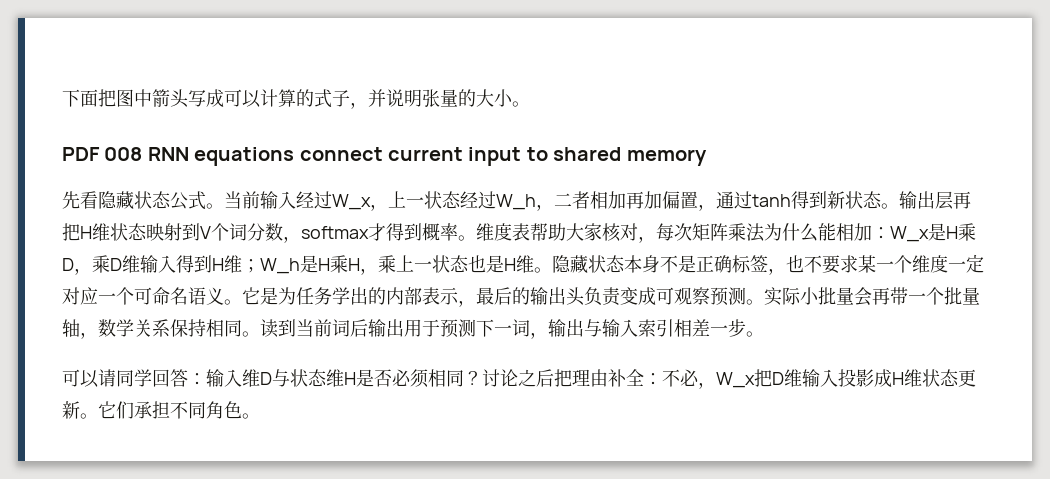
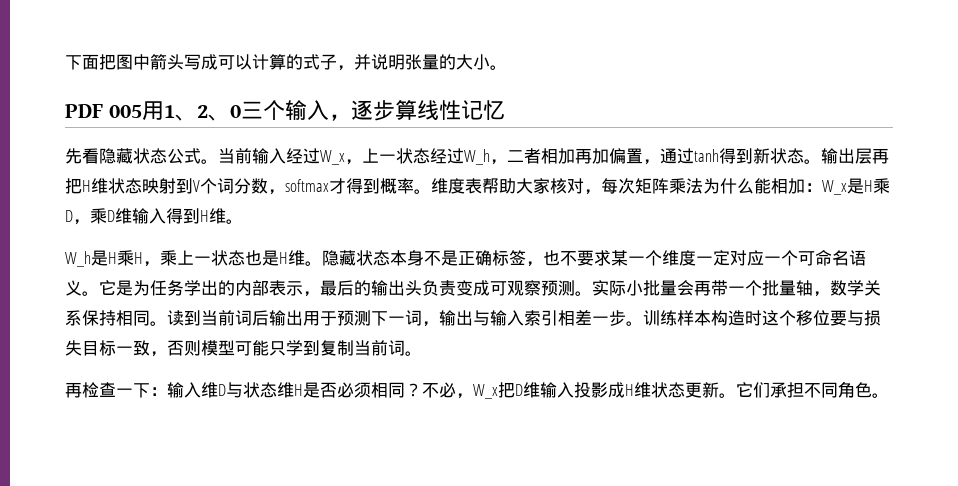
- PDF 008 RNN equations connect current input to shared memory
+ PDF 005用1、2、0三个输入，逐步算线性记忆
- 维度表帮助大家核对，每次矩阵乘法为什么能相加：W_x是H乘D，乘D维输入得到H维；W_h是H乘H，乘上一状态也是H维。
+ 维度表帮助大家核对，每次矩阵乘法为什么能相加：W_x是H乘D，乘D维输入得到H维。
+ W_h是H乘H，乘上一状态也是H维。
- 读到当前词后输出用于预测下一词，输出与输入索引相差一步。
- 可以请同学回答：输入维D与状态维H是否必须相同？
+ 读到当前词后输出用于预测下一词，输出与输入索引相差一步。训练样本构造时这个移位要与损失目标一致，否则模型可能只学到复制当前词。
+ 再检查一下：输入维D与状态维H是否必须相同？
- 讨论之后把理由补全：不必，W_x把D维输入投影成H维状态更新。
+ 不必，W_x把D维输入投影成H维状态更新。

